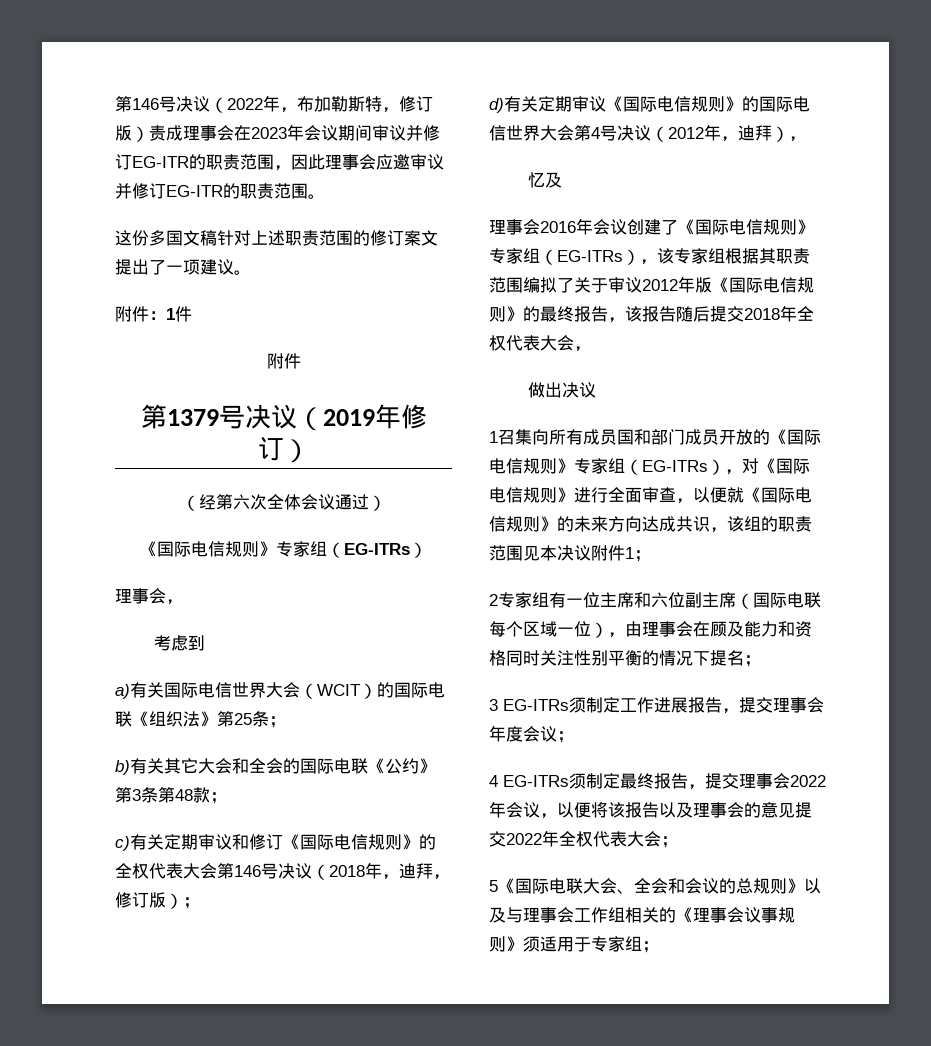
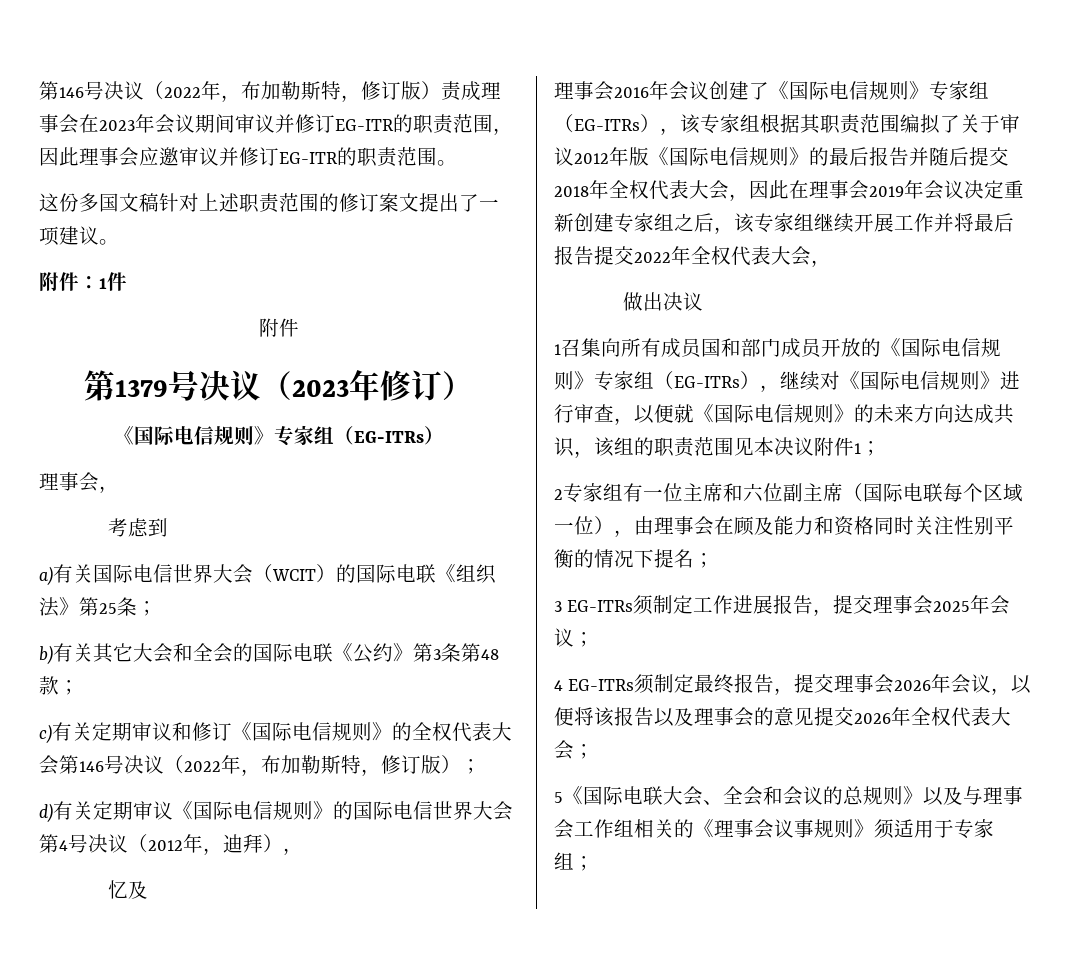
- 第1379号决议（2019年修订）
+ 第1379号决议（2023年修订）
- （经第六次全体会议通过）
- c)有关定期审议和修订《国际电信规则》的全权代表大会第146号决议（2018年，迪拜，修订版）；
+ c)有关定期审议和修订《国际电信规则》的全权代表大会第146号决议（2022年，布加勒斯特，修订版）；
- 理事会2016年会议创建了《国际电信规则》专家组（EG-ITRs），该专家组根据其职责范围编拟了关于审议2012年版《国际电信规则》的最终报告，该报告随后提交2018年全权代表大会，
+ 理事会2016年会议创建了《国际电信规则》专家组（EG-ITRs），该专家组根据其职责范围编拟了关于审议2012年版《国际电信规则》的最后报告并随后提交2018年全权代表大会，因此在理事会2019年会议决定重新创建专家组之后，该专家组继续开展工作并将最后报告提交2022年全权代表大会，
- 1召集向所有成员国和部门成员开放的《国际电信规则》专家组（EG-ITRs），对《国际电信规则》进行全面审查，以便就《国际电信规则》的未来方向达成共识，该组的职责范围见本决议附件1；
+ 1召集向所有成员国和部门成员开放的《国际电信规则》专家组（EG-ITRs），继续对《国际电信规则》进行审查，以便就《国际电信规则》的未来方向达成共识，该组的职责范围见本决议附件1；
- 3 EG-ITRs须制定工作进展报告，提交理事会年度会议；
+ 3 EG-ITRs须制定工作进展报告，提交理事会2025年会议；
- 4 EG-ITRs须制定最终报告，提交理事会2022年会议，以便将该报告以及理事会的意见提交2022年全权代表大会；
+ 4 EG-ITRs须制定最终报告，提交理事会2026年会议，以便将该报告以及理事会的意见提交2026年全权代表大会；

